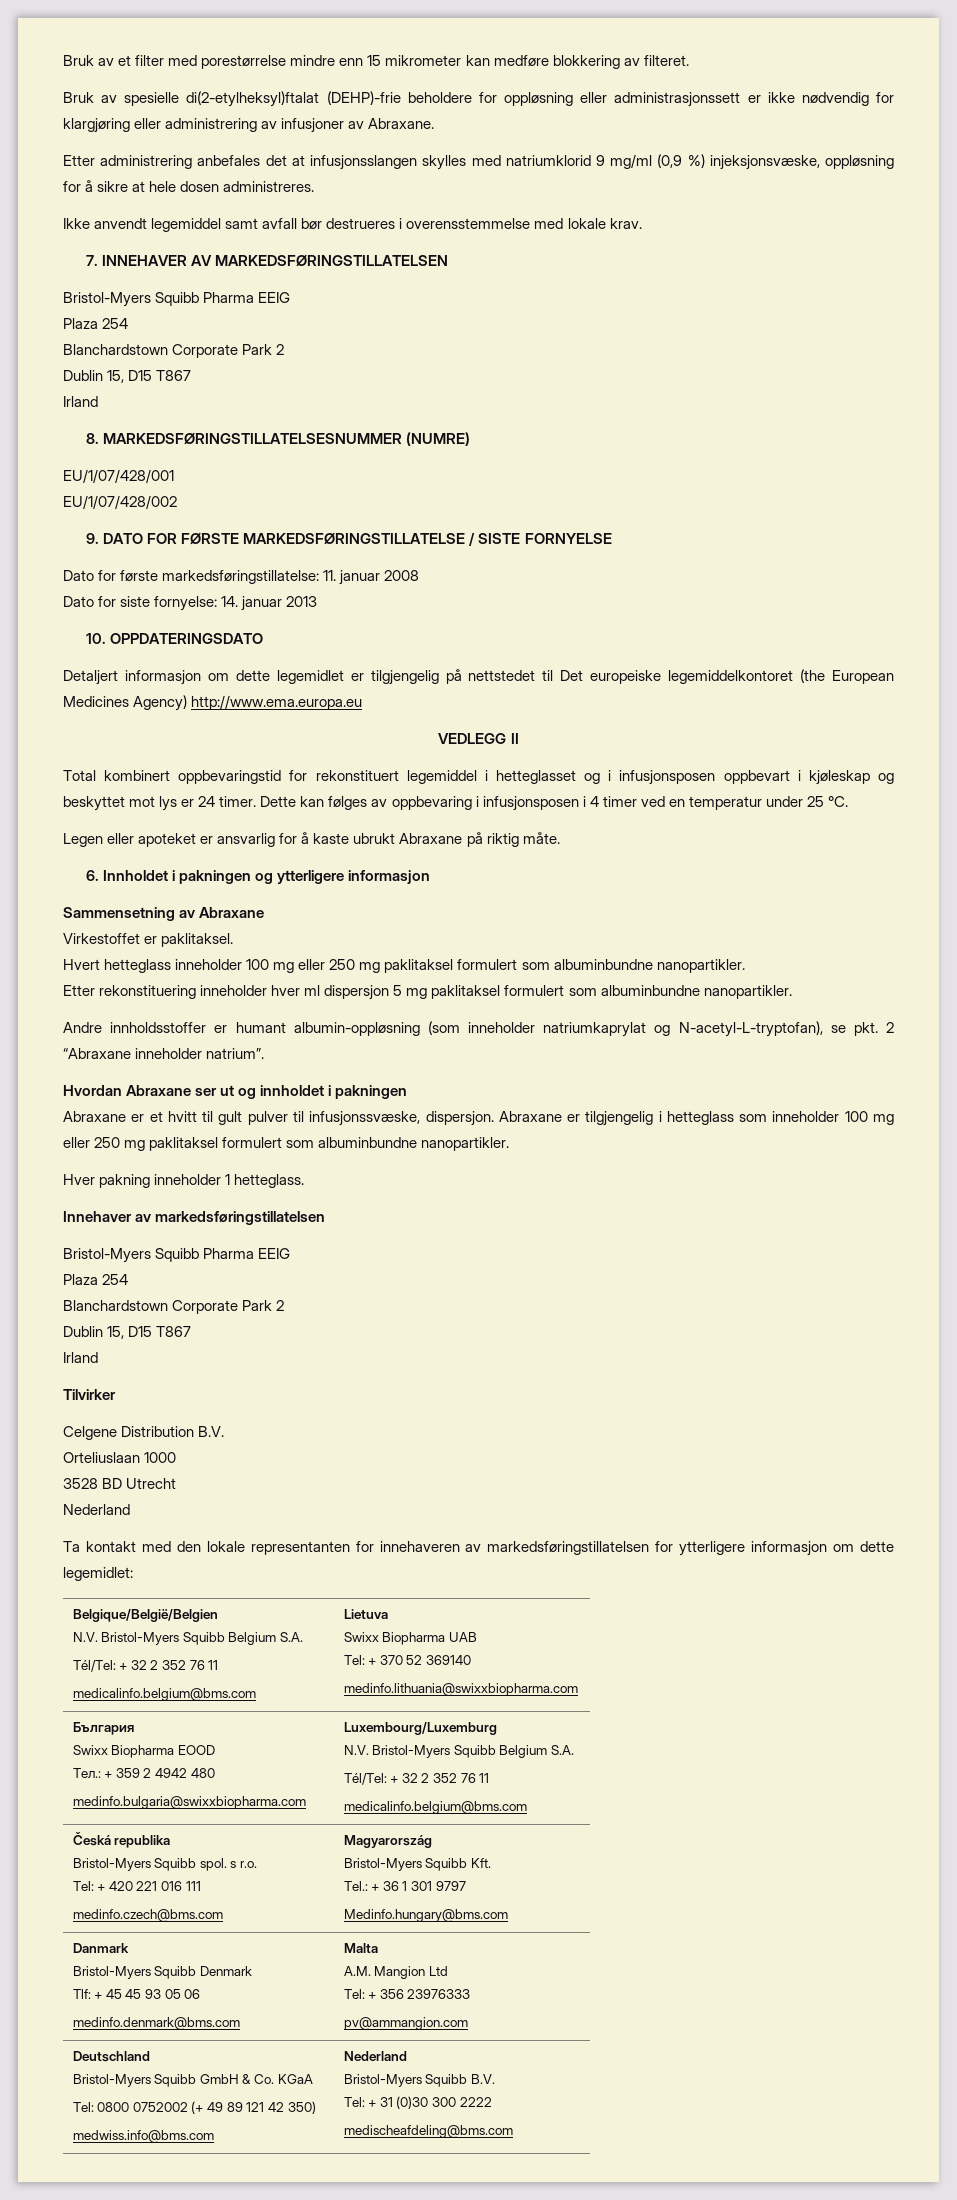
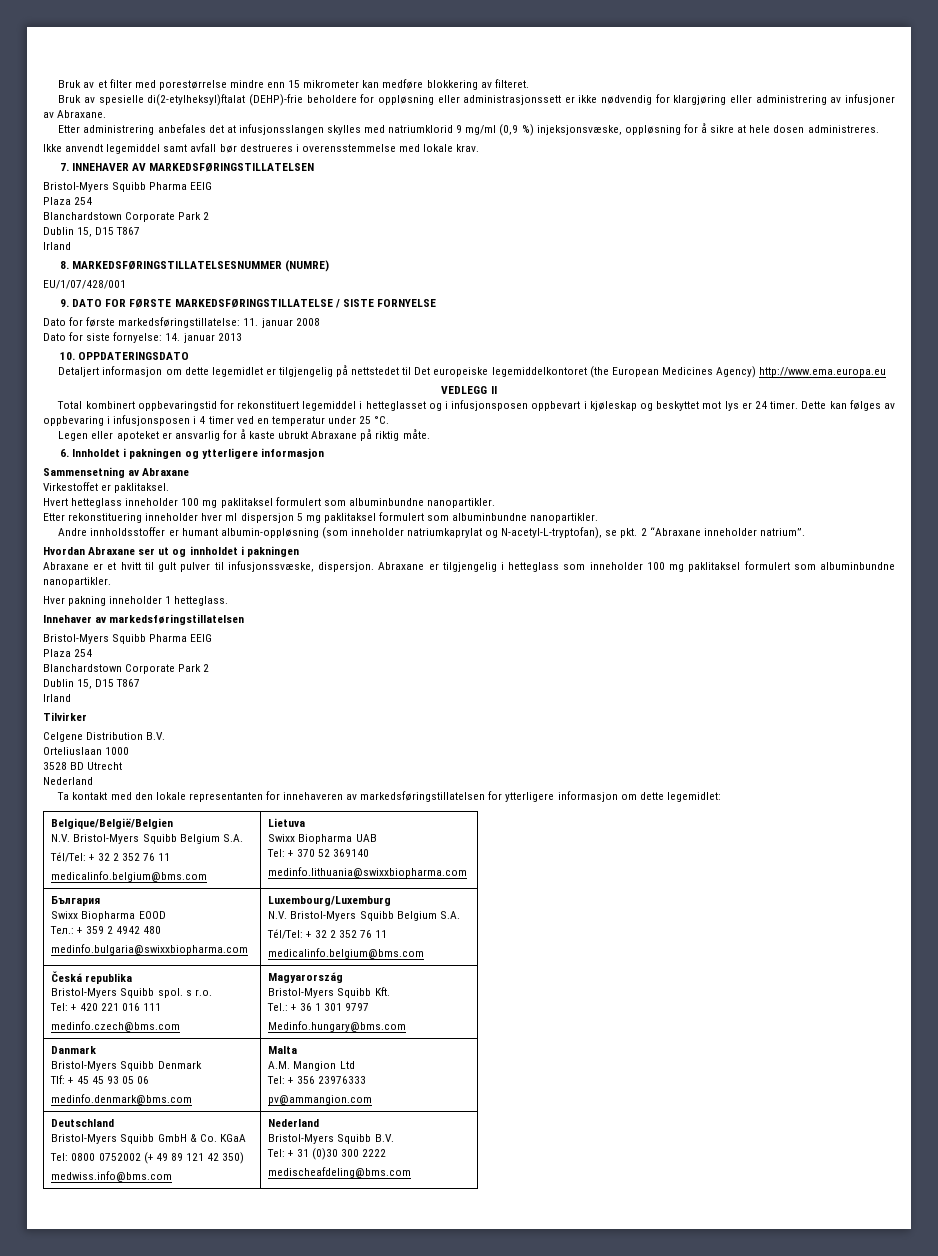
- EU/1/07/428/002
- Hvert hetteglass inneholder 100 mg eller 250 mg paklitaksel formulert som albuminbundne nanopartikler.
+ Hvert hetteglass inneholder 100 mg paklitaksel formulert som albuminbundne nanopartikler.
- Abraxane er tilgjengelig i hetteglass som inneholder 100 mg eller 250 mg paklitaksel formulert som albuminbundne nanopartikler.
+ Abraxane er tilgjengelig i hetteglass som inneholder 100 mg paklitaksel formulert som albuminbundne nanopartikler.

